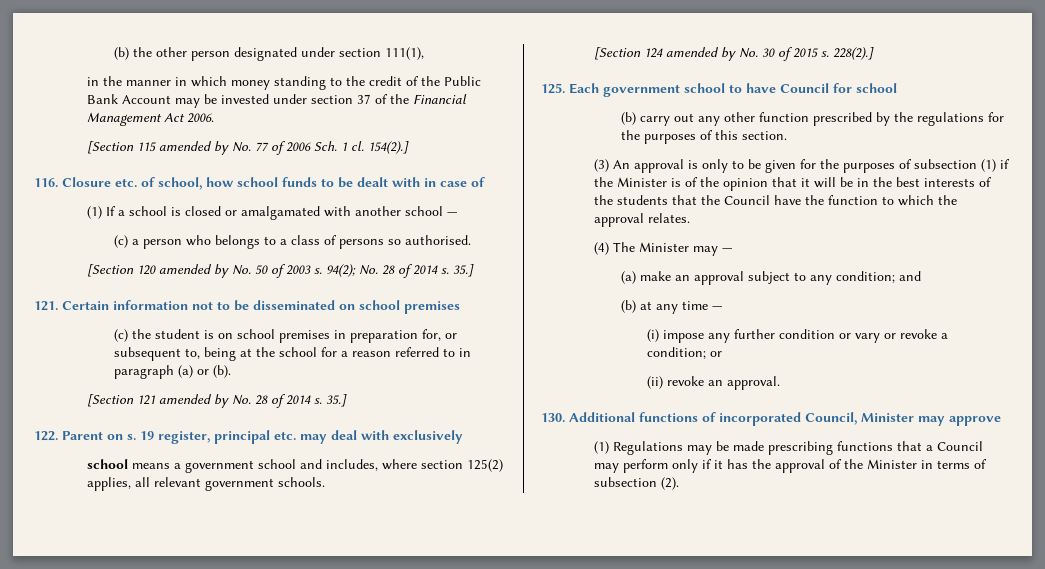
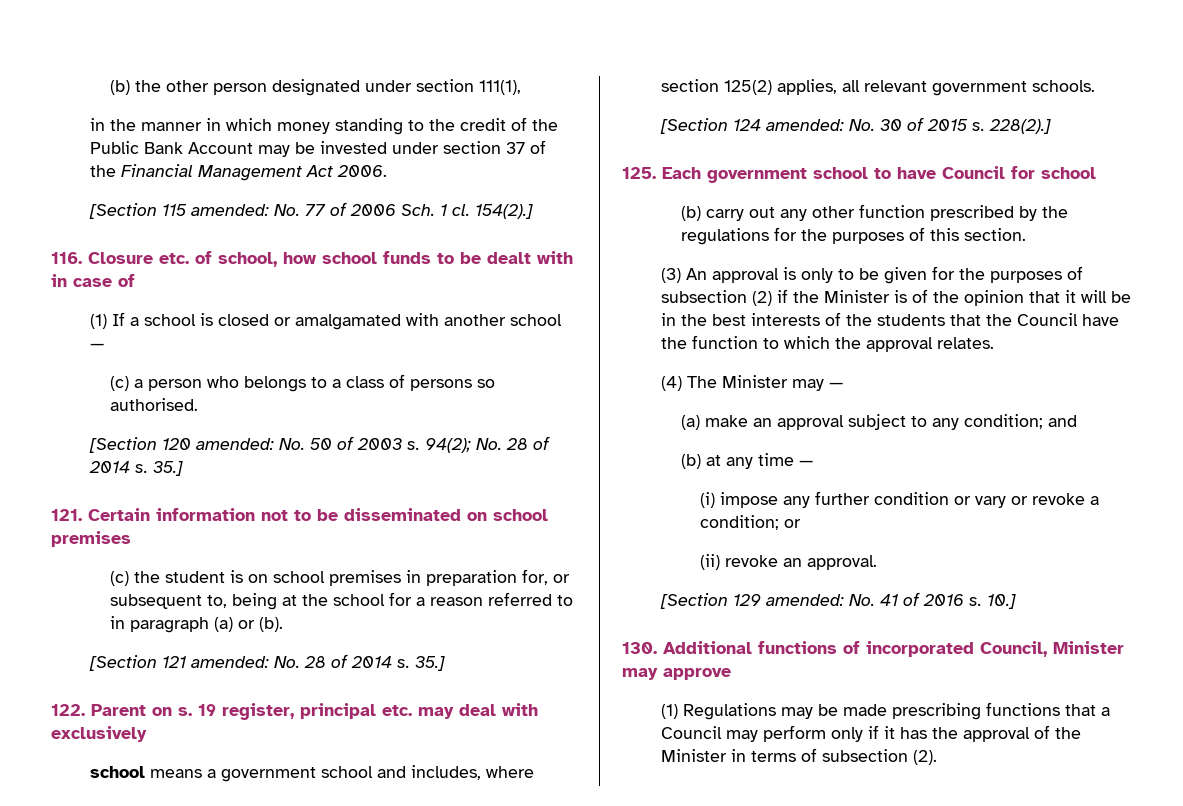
- [Section 115 amended by No. 77 of 2006 Sch. 1 cl.
+ [Section 115 amended: No. 77 of 2006 Sch. 1 cl.
- [Section 120 amended by No. 50 of 2003 s.
+ [Section 120 amended: No. 50 of 2003 s.
- [Section 121 amended by No. 28 of 2014 s.
+ [Section 121 amended: No. 28 of 2014 s.
- [Section 124 amended by No. 30 of 2015 s.
+ [Section 124 amended: No. 30 of 2015 s.
- (3) An approval is only to be given for the purposes of subsection (1) if the Minister is of the opinion that it will be in the best interests of the students that the Council have the function to which the approval relates.
+ (3) An approval is only to be given for the purposes of subsection (2) if the Minister is of the opinion that it will be in the best interests of the students that the Council have the function to which the approval relates.
+ [Section 129 amended: No. 41 of 2016 s. 10.]

